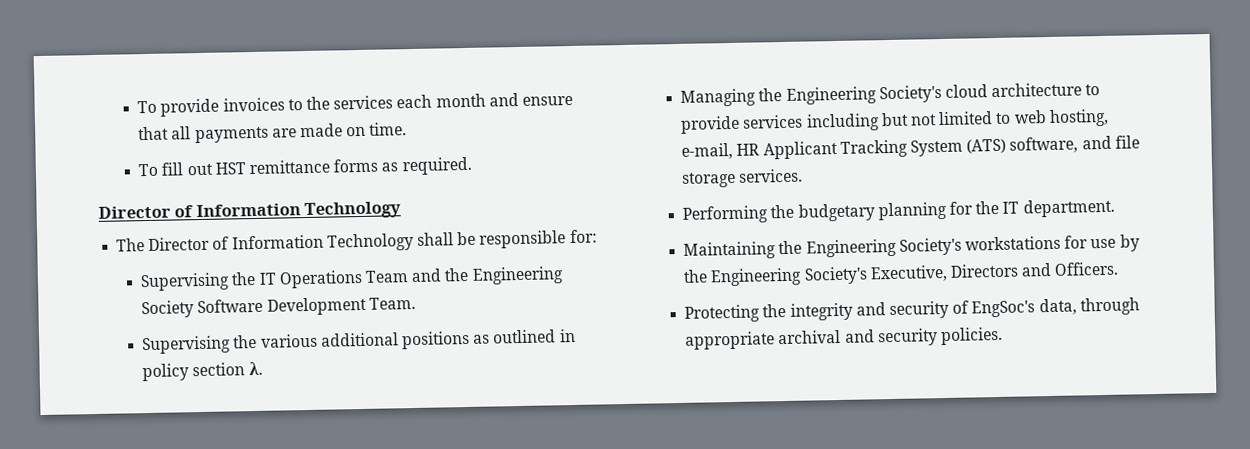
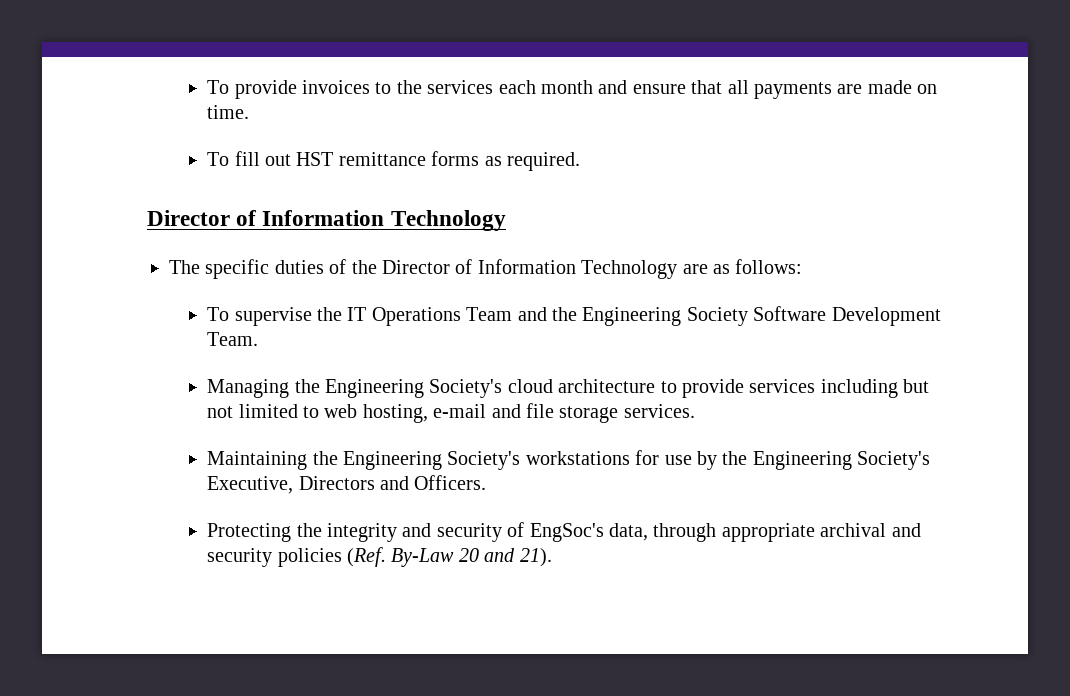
- The Director of Information Technology shall be responsible for:
- Supervising the IT Operations Team and the Engineering Society Software Development Team.
+ The specific duties of the Director of Information Technology are as follows:
+ To supervise the IT Operations Team and the Engineering Society Software Development Team.
- Supervising the various additional positions as outlined in policy section λ.
- Managing the Engineering Society's cloud architecture to provide services including but not limited to web hosting, e-mail, HR Applicant Tracking System (ATS) software, and file storage services.
- Performing the budgetary planning for the IT department.
+ Managing the Engineering Society's cloud architecture to provide services including but not limited to web hosting, e-mail and file storage services.
- Protecting the integrity and security of EngSoc's data, through appropriate archival and security policies.
+ Protecting the integrity and security of EngSoc's data, through appropriate archival and security policies (Ref. By-Law 20 and 21).

